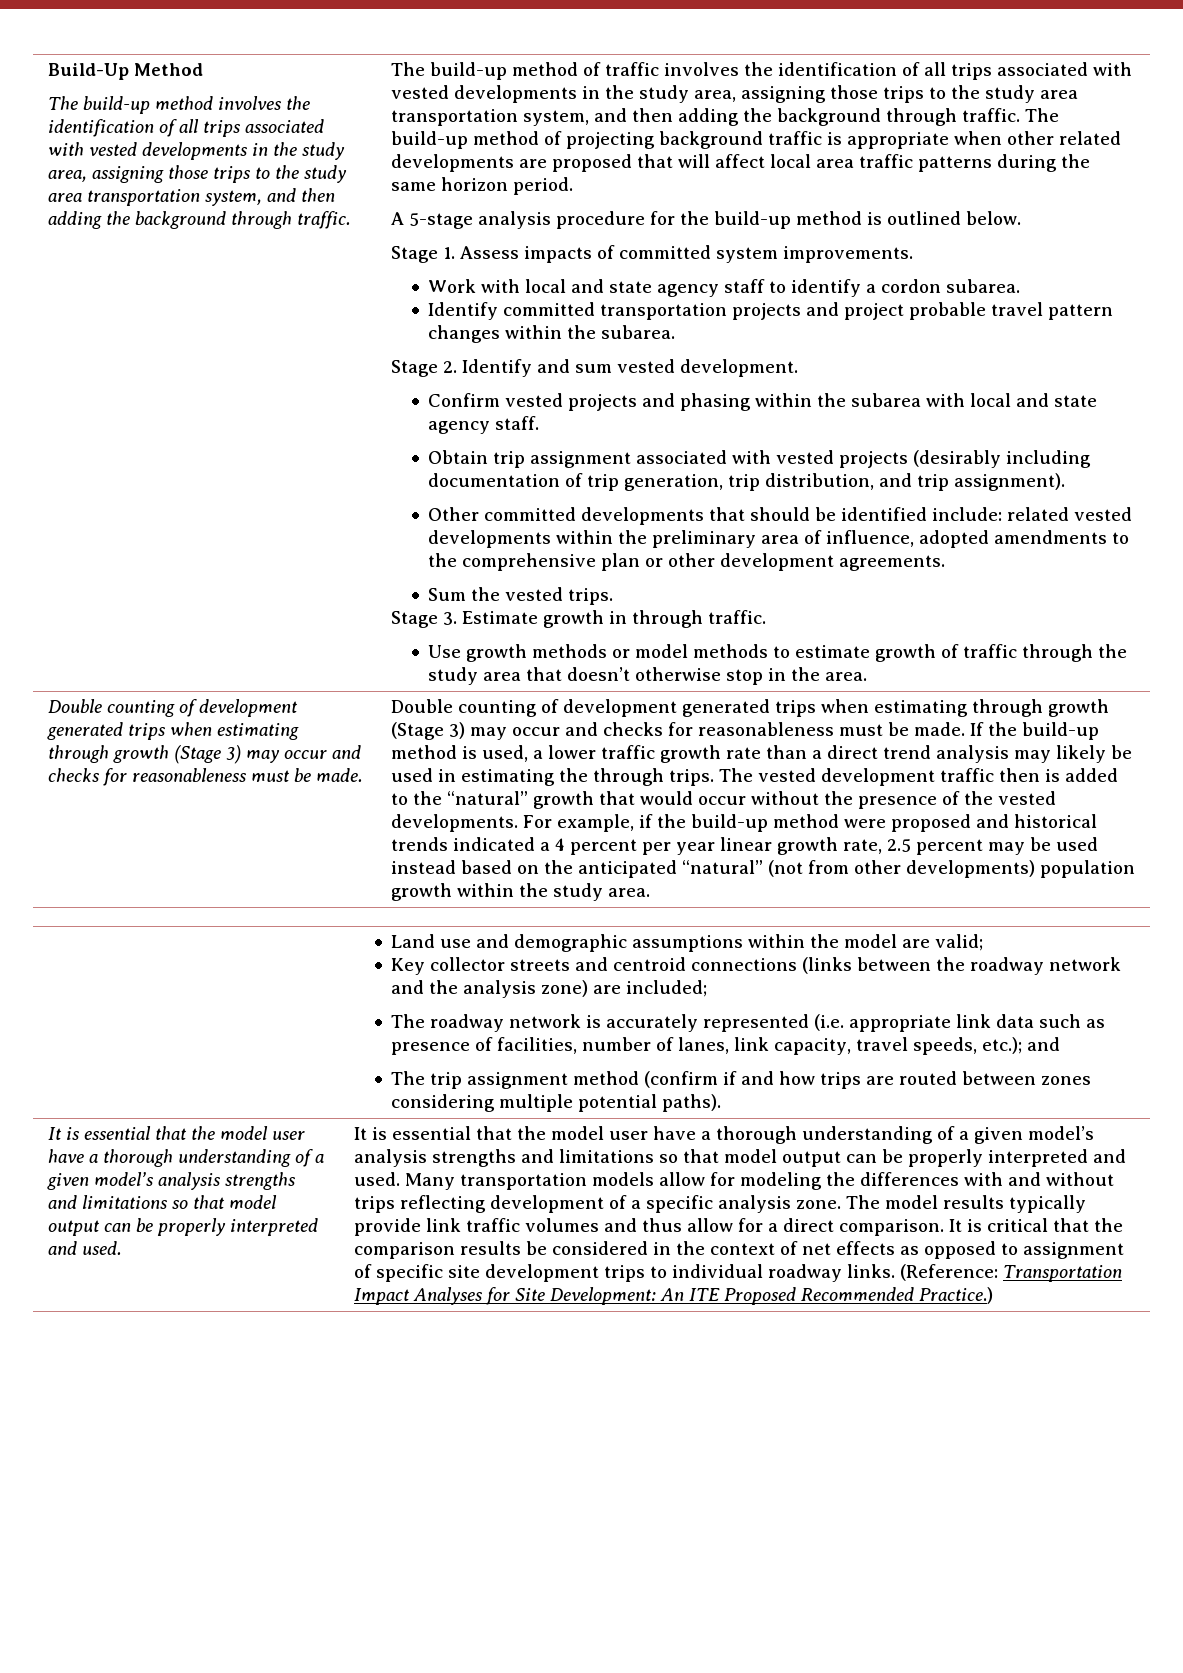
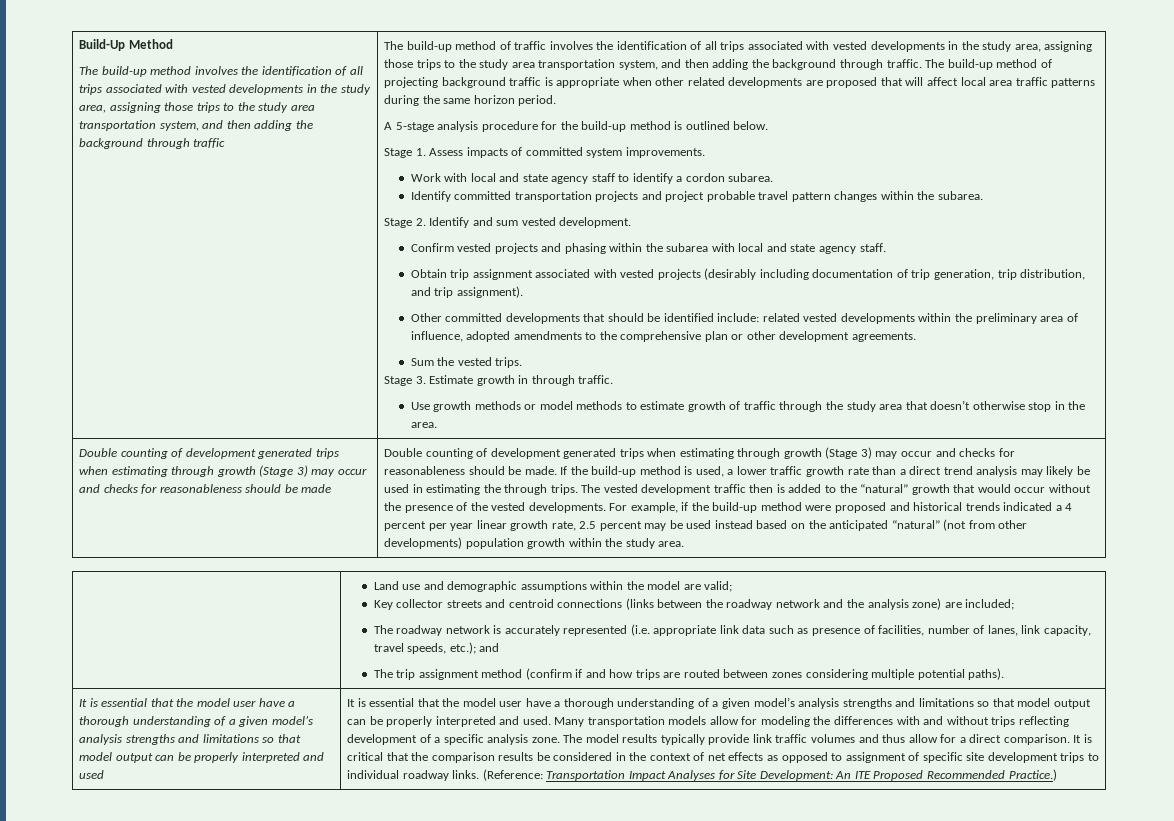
- The build-up method involves the identification of all trips associated with vested developments in the study area, assigning those trips to the study area transportation system, and then adding the background through traffic.
+ The build-up method involves the identification of all trips associated with vested developments in the study area, assigning those trips to the study area transportation system, and then adding the background through traffic
  Use growth methods or model methods to estimate growth of traffic through the study area that doesn’t otherwise stop in the area.
- Double counting of development generated trips when estimating through growth (Stage 3) may occur and checks for reasonableness must be made. | Double counting of development generated trips when estimating through growth (Stage 3) may occur and checks for reasonableness must be made.
+ Double counting of development generated trips when estimating through growth (Stage 3) may occur and checks for reasonableness should be made | Double counting of development generated trips when estimating through growth (Stage 3) may occur and checks for reasonableness should be made.
  The trip assignment method (confirm if and how trips are routed between zones considering multiple potential paths).
- It is essential that the model user have a thorough understanding of a given model’s analysis strengths and limitations so that model output can be properly interpreted and used.
+ It is essential that the model user have a thorough understanding of a given model’s analysis strengths and limitations so that model output can be properly interpreted and used

